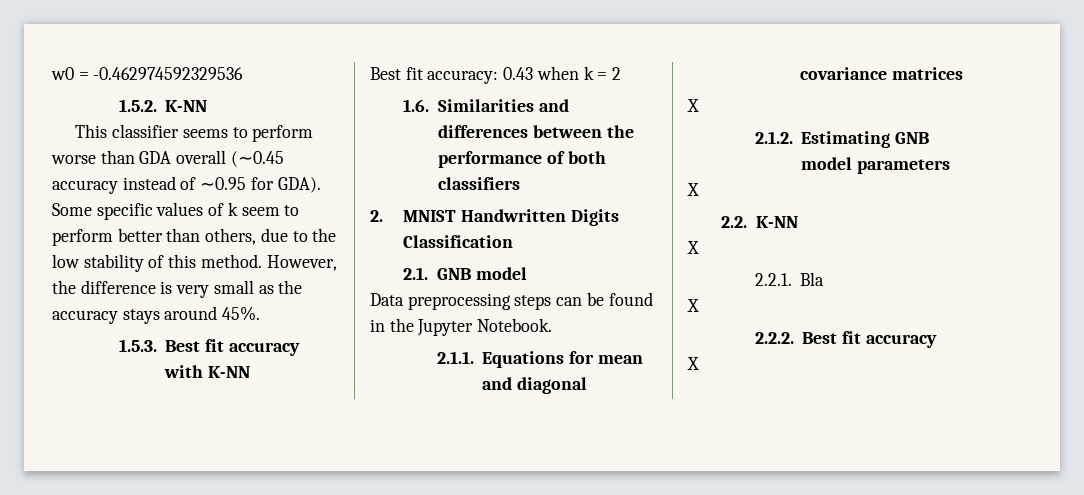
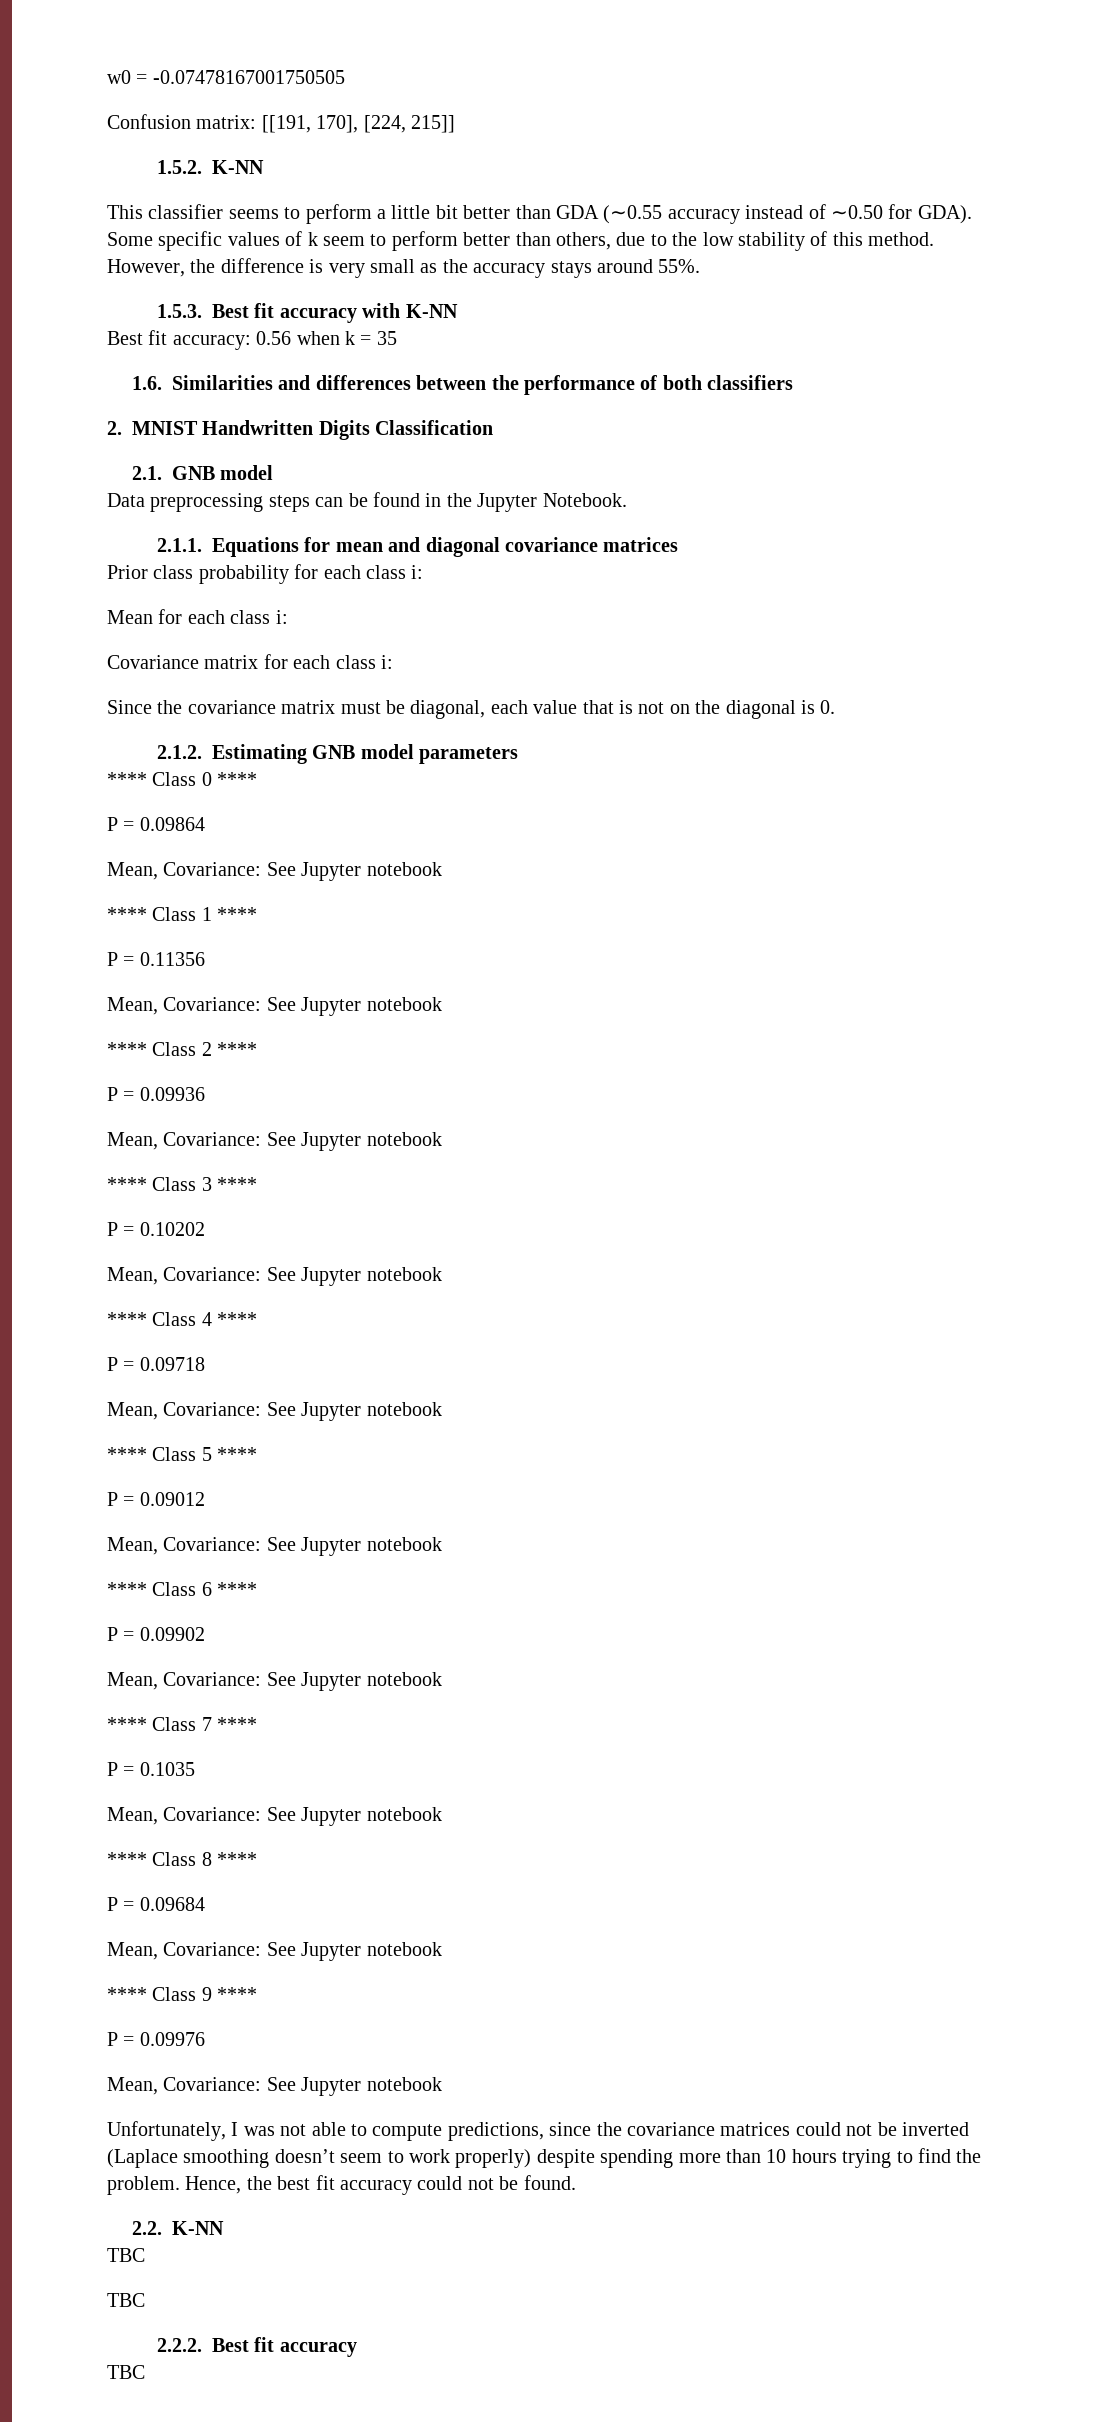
- w0 = -0.462974592329536
+ w0 = -0.07478167001750505
+ Confusion matrix: [[191, 170], [224, 215]]
- This classifier seems to perform worse than GDA overall (∼0.45 accuracy instead of ∼0.95 for GDA).
+ This classifier seems to perform a little bit better than GDA (∼0.55 accuracy instead of ∼0.50 for GDA).
- However, the difference is very small as the accuracy stays around 45%.
+ However, the difference is very small as the accuracy stays around 55%.
- Best fit accuracy: 0.43 when k = 2
+ Best fit accuracy: 0.56 when k = 35
  2.1.1. Equations for mean and diagonal covariance matrices
- X
+ Prior class probability for each class i:
+ Mean for each class i:
+ Covariance matrix for each class i:
+ Since the covariance matrix must be diagonal, each value that is not on the diagonal is 0.
  2.1.2. Estimating GNB model parameters
- X
+ **** Class 0 ****
+ P = 0.09864
+ Mean, Covariance: See Jupyter notebook
+ **** Class 1 ****
+ P = 0.11356
+ Mean, Covariance: See Jupyter notebook
+ **** Class 2 ****
+ P = 0.09936
+ Mean, Covariance: See Jupyter notebook
+ **** Class 3 ****
+ P = 0.10202
+ Mean, Covariance: See Jupyter notebook
+ **** Class 4 ****
+ P = 0.09718
+ Mean, Covariance: See Jupyter notebook
+ **** Class 5 ****
+ P = 0.09012
+ Mean, Covariance: See Jupyter notebook
+ **** Class 6 ****
+ P = 0.09902
+ Mean, Covariance: See Jupyter notebook
+ **** Class 7 ****
+ P = 0.1035
+ Mean, Covariance: See Jupyter notebook
+ **** Class 8 ****
+ P = 0.09684
+ Mean, Covariance: See Jupyter notebook
+ **** Class 9 ****
+ P = 0.09976
+ Mean, Covariance: See Jupyter notebook
+ Unfortunately, I was not able to compute predictions, since the covariance matrices could not be inverted (Laplace smoothing doesn’t seem to work properly) despite spending more than 10 hours trying to find the problem. Hence, the best fit accuracy could not be found.
  2.2. K-NN
- X
- 2.2.1. Bla
- X
+ TBC
+ TBC
  2.2.2. Best fit accuracy
- X
+ TBC

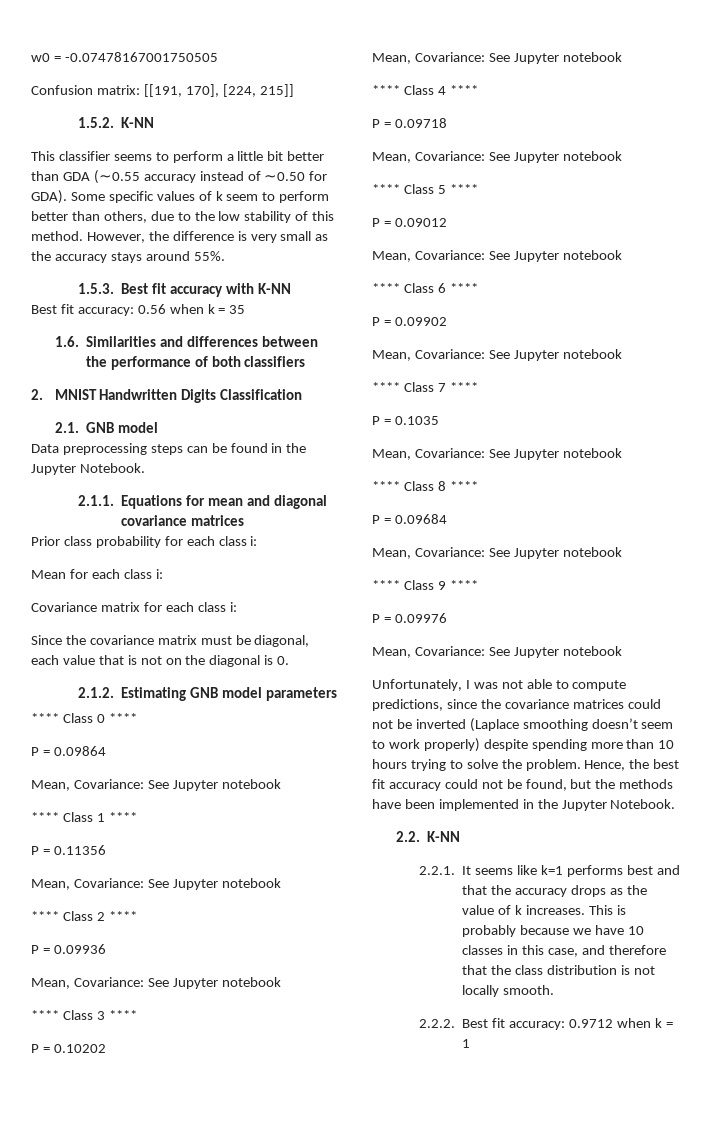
- Unfortunately, I was not able to compute predictions, since the covariance matrices could not be inverted (Laplace smoothing doesn’t seem to work properly) despite spending more than 10 hours trying to find the problem.
+ Unfortunately, I was not able to compute predictions, since the covariance matrices could not be inverted (Laplace smoothing doesn’t seem to work properly) despite spending more than 10 hours trying to solve the problem.
- Hence, the best fit accuracy could not be found.
+ Hence, the best fit accuracy could not be found, but the methods have been implemented in the Jupyter Notebook.
  2.2. K-NN
- TBC
- TBC
- 2.2.2. Best fit accuracy
- TBC
+ 2.2.1. It seems like k=1 performs best and that the accuracy drops as the value of k increases. This is probably because we have 10 classes in this case, and therefore that the class distribution is not locally smooth.
+ 2.2.2. Best fit accuracy: 0.9712 when k = 1

